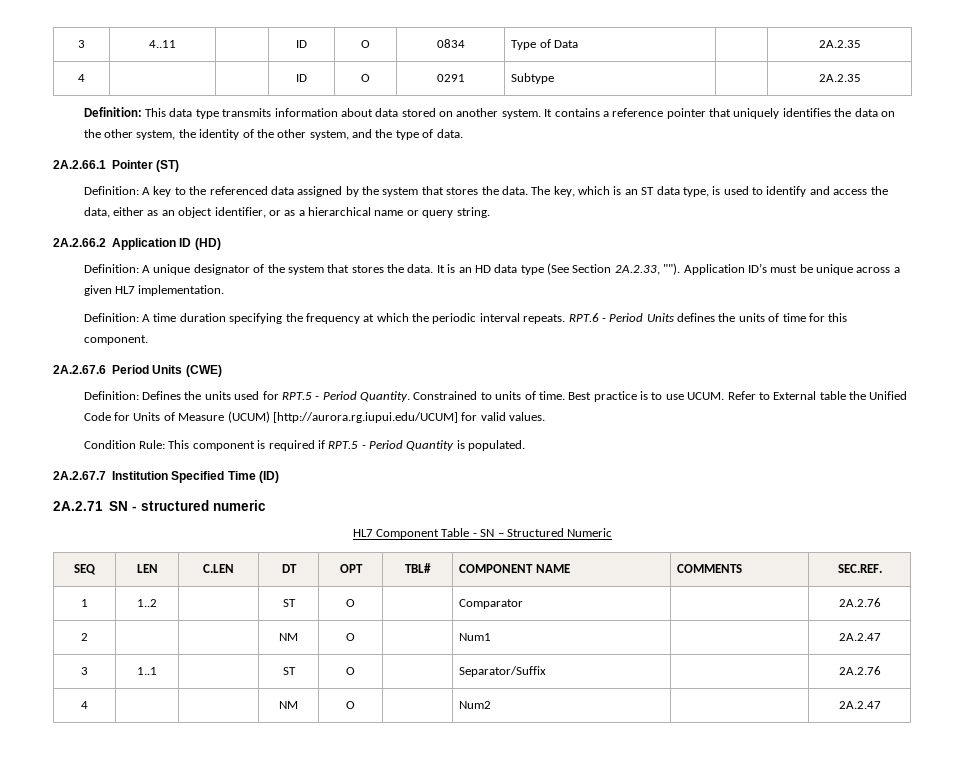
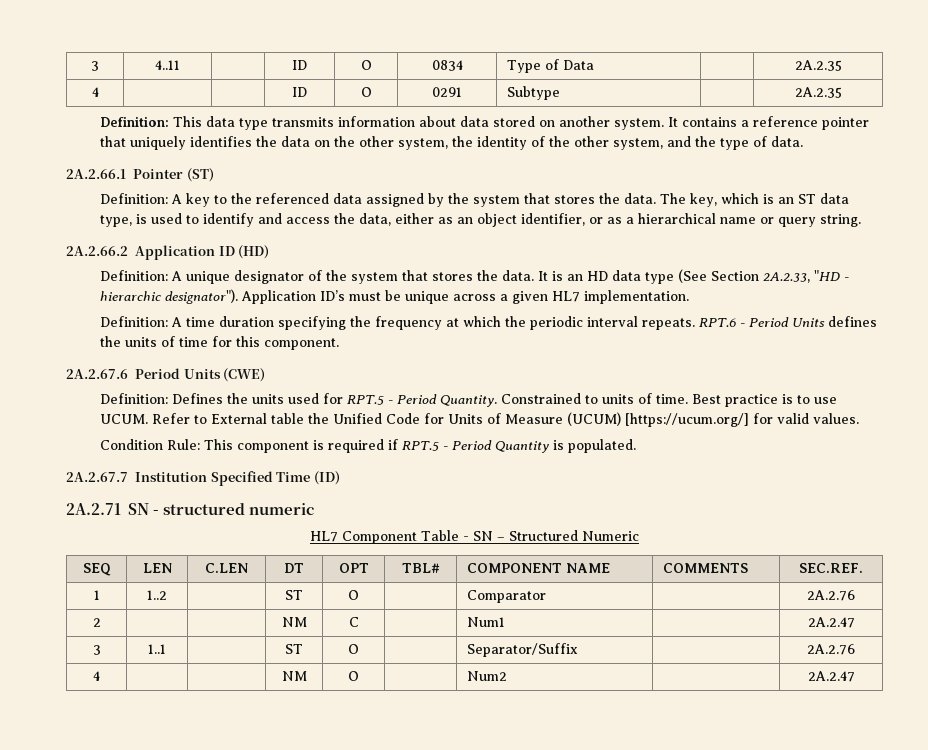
- It is an HD data type (See Section 2A.2.33, "").
+ It is an HD data type (See Section 2A.2.33, "HD - hierarchic designator").
- Refer to External table the Unified Code for Units of Measure (UCUM) [http://aurora.rg.iupui.edu/UCUM] for valid values.
+ Refer to External table the Unified Code for Units of Measure (UCUM) [https://ucum.org/] for valid values.
- 2 | | | NM | O | | Num1 | | 2A.2.47
+ 2 | | | NM | C | | Num1 | | 2A.2.47

